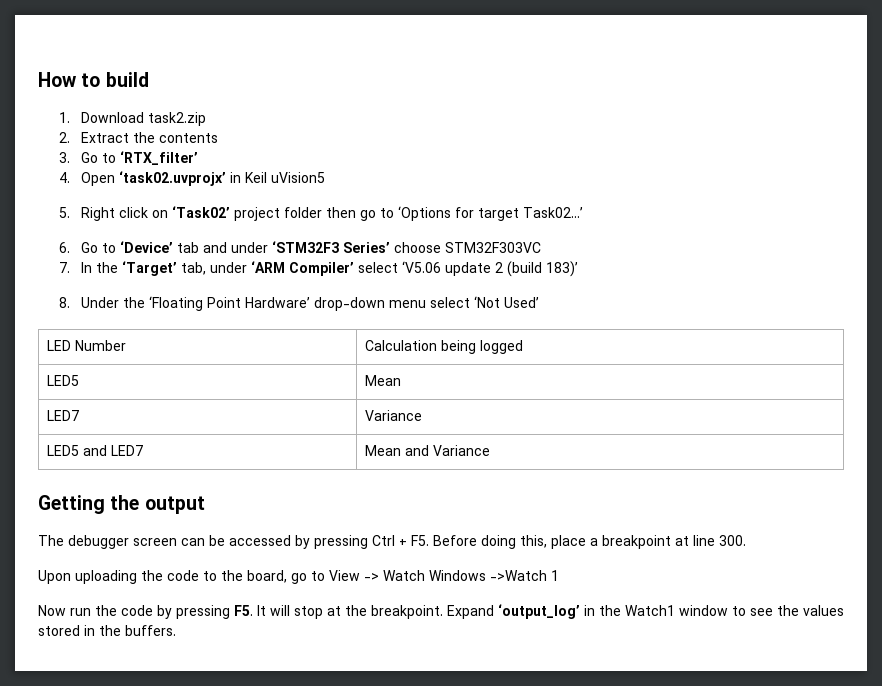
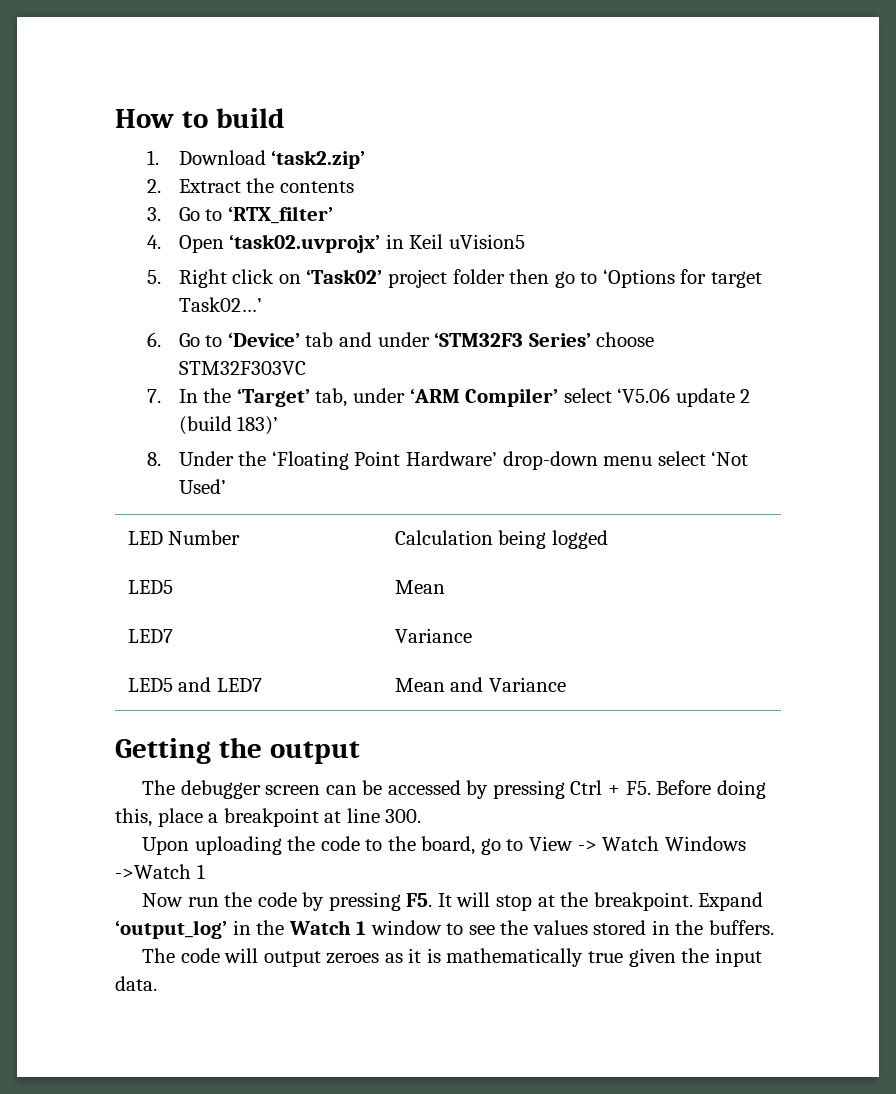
- 1. Download task2.zip
+ 1. Download ‘task2.zip’
- Expand ‘output_log’ in the Watch1 window to see the values stored in the buffers.
+ Expand ‘output_log’ in the Watch 1 window to see the values stored in the buffers.
+ The code will output zeroes as it is mathematically true given the input data.

